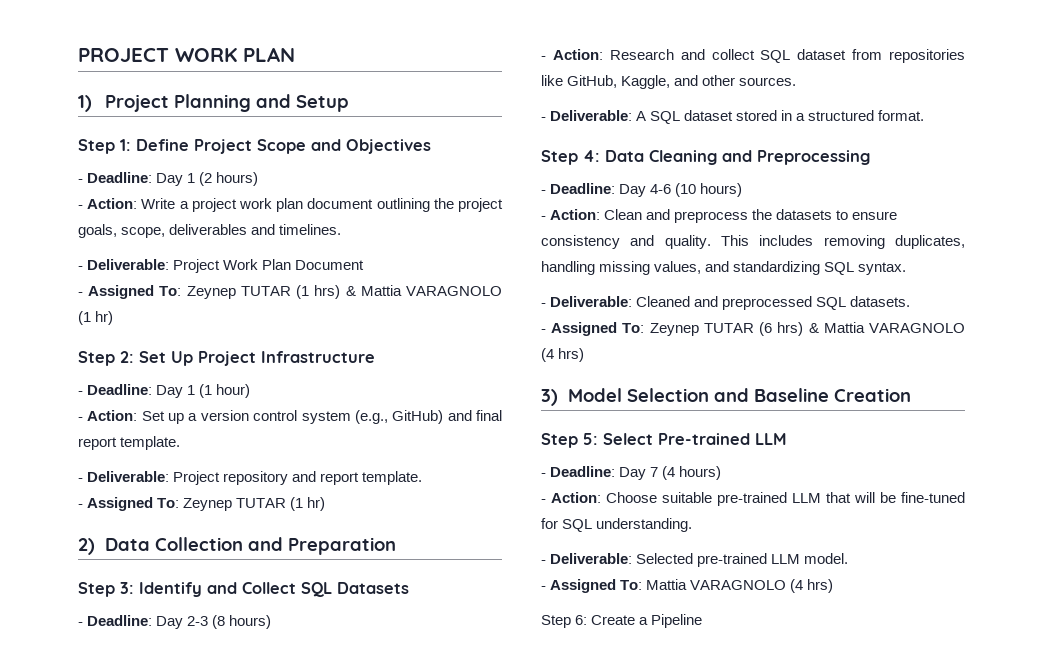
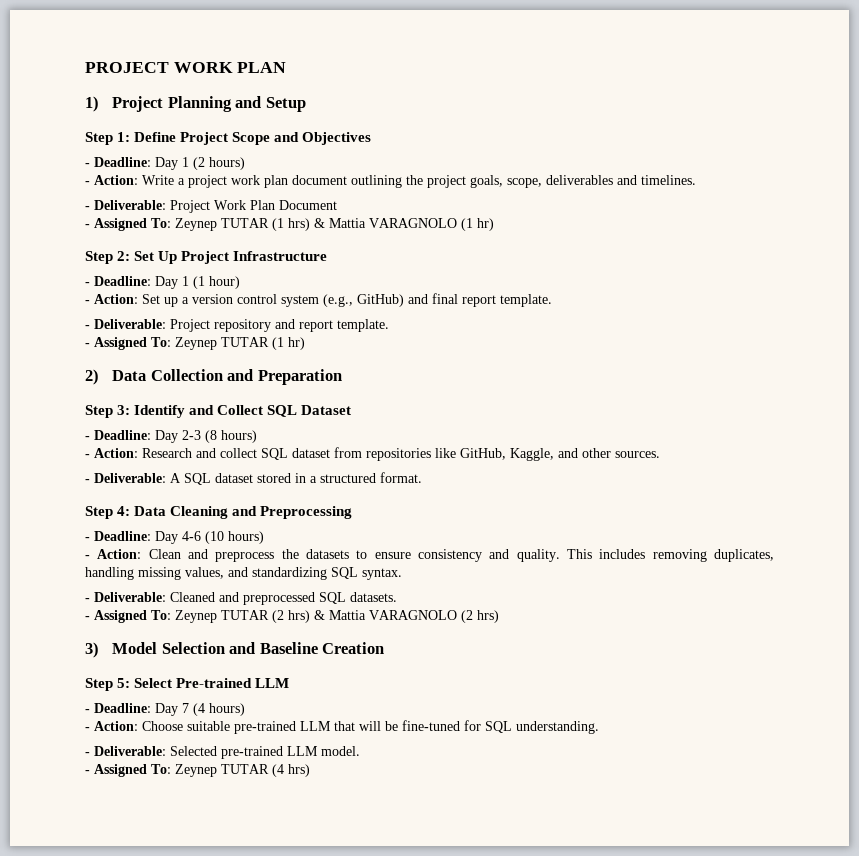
- Step 3: Identify and Collect SQL Datasets
+ Step 3: Identify and Collect SQL Dataset
- - Assigned To: Zeynep TUTAR (6 hrs) & Mattia VARAGNOLO (4 hrs)
+ - Assigned To: Zeynep TUTAR (2 hrs) & Mattia VARAGNOLO (2 hrs)
- - Assigned To: Mattia VARAGNOLO (4 hrs)
- Step 6: Create a Pipeline
+ - Assigned To: Zeynep TUTAR (4 hrs)

